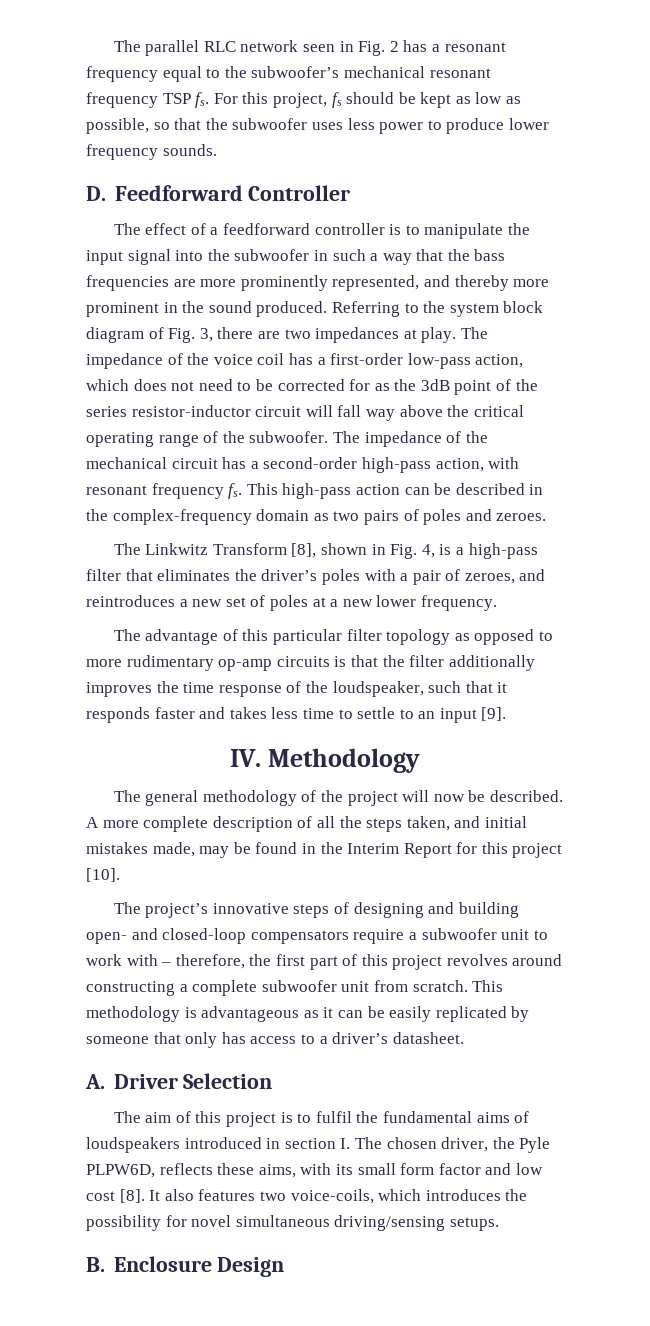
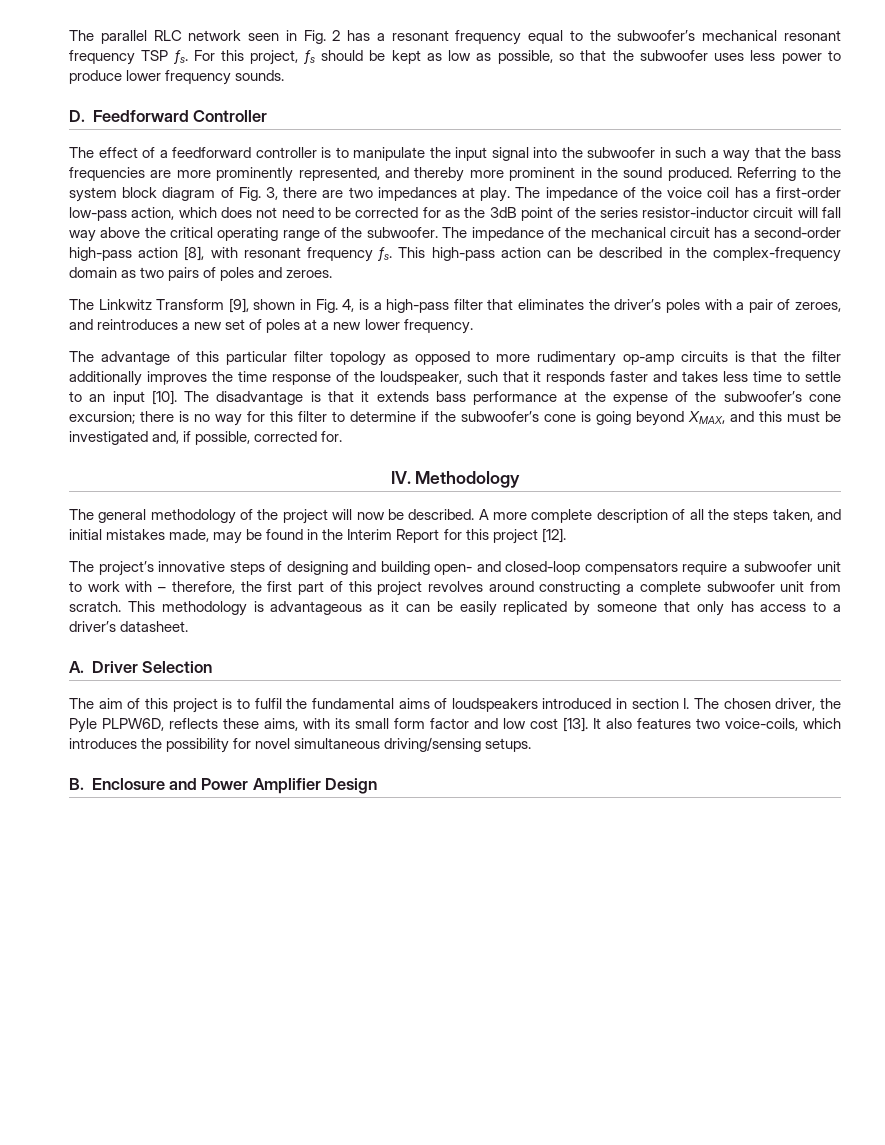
- The impedance of the mechanical circuit has a second-order high-pass action, with resonant frequency fs.
+ The impedance of the mechanical circuit has a second-order high-pass action [8], with resonant frequency fs.
- The Linkwitz Transform [8], shown in Fig. 4, is a high-pass filter that eliminates the driver’s poles with a pair of zeroes, and reintroduces a new set of poles at a new lower frequency.
+ The Linkwitz Transform [9], shown in Fig. 4, is a high-pass filter that eliminates the driver’s poles with a pair of zeroes, and reintroduces a new set of poles at a new lower frequency.
- The advantage of this particular filter topology as opposed to more rudimentary op-amp circuits is that the filter additionally improves the time response of the loudspeaker, such that it responds faster and takes less time to settle to an input [9].
+ The advantage of this particular filter topology as opposed to more rudimentary op-amp circuits is that the filter additionally improves the time response of the loudspeaker, such that it responds faster and takes less time to settle to an input [10]. The disadvantage is that it extends bass performance at the expense of the subwoofer’s cone excursion; there is no way for this filter to determine if the subwoofer’s cone is going beyond XMAX, and this must be investigated and, if possible, corrected for.
- A more complete description of all the steps taken, and initial mistakes made, may be found in the Interim Report for this project [10].
+ A more complete description of all the steps taken, and initial mistakes made, may be found in the Interim Report for this project [12].
- The aim of this project is to fulfil the fundamental aims of loudspeakers introduced in section I. The chosen driver, the Pyle PLPW6D, reflects these aims, with its small form factor and low cost [8].
+ The aim of this project is to fulfil the fundamental aims of loudspeakers introduced in section I. The chosen driver, the Pyle PLPW6D, reflects these aims, with its small form factor and low cost [13].
- B. Enclosure Design
+ B. Enclosure and Power Amplifier Design

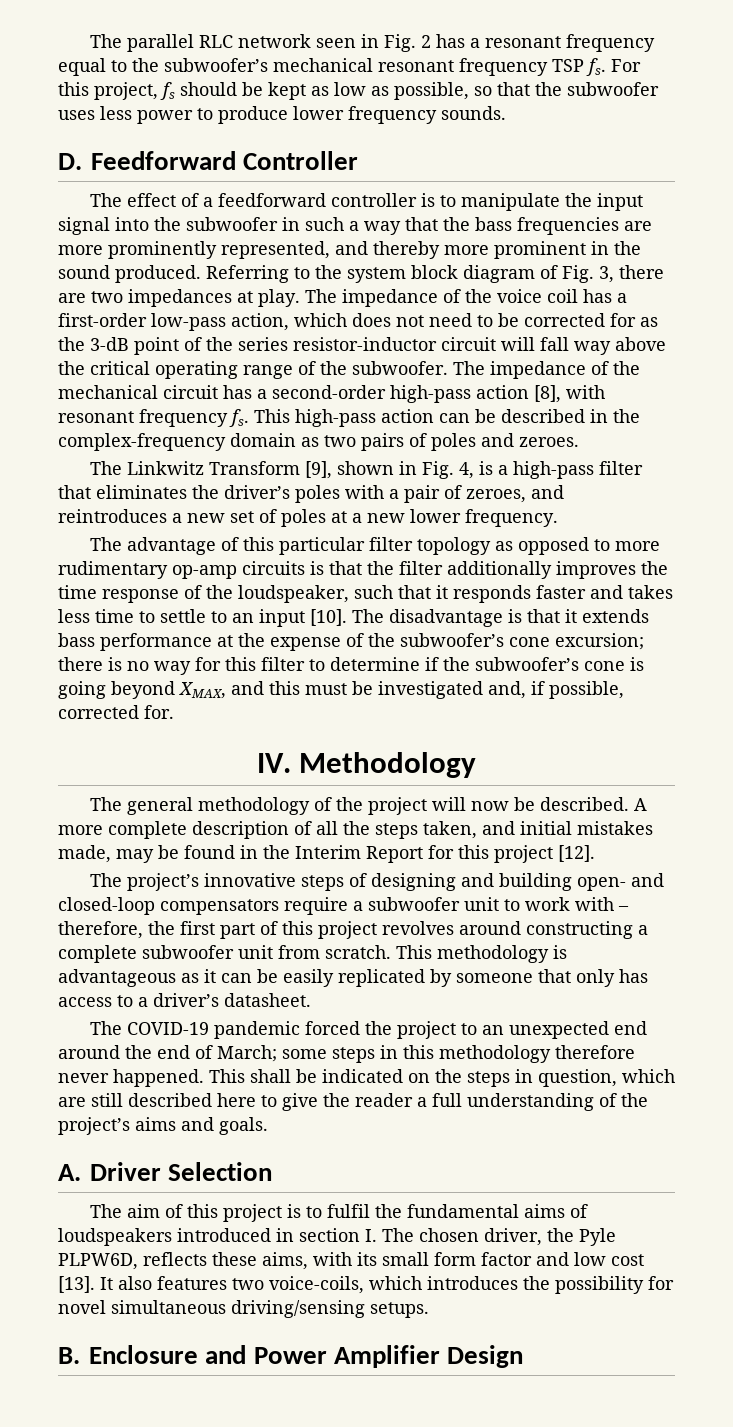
- The impedance of the voice coil has a first-order low-pass action, which does not need to be corrected for as the 3dB point of the series resistor-inductor circuit will fall way above the critical operating range of the subwoofer.
+ The impedance of the voice coil has a first-order low-pass action, which does not need to be corrected for as the 3-dB point of the series resistor-inductor circuit will fall way above the critical operating range of the subwoofer.
+ The COVID-19 pandemic forced the project to an unexpected end around the end of March; some steps in this methodology therefore never happened. This shall be indicated on the steps in question, which are still described here to give the reader a full understanding of the project’s aims and goals.

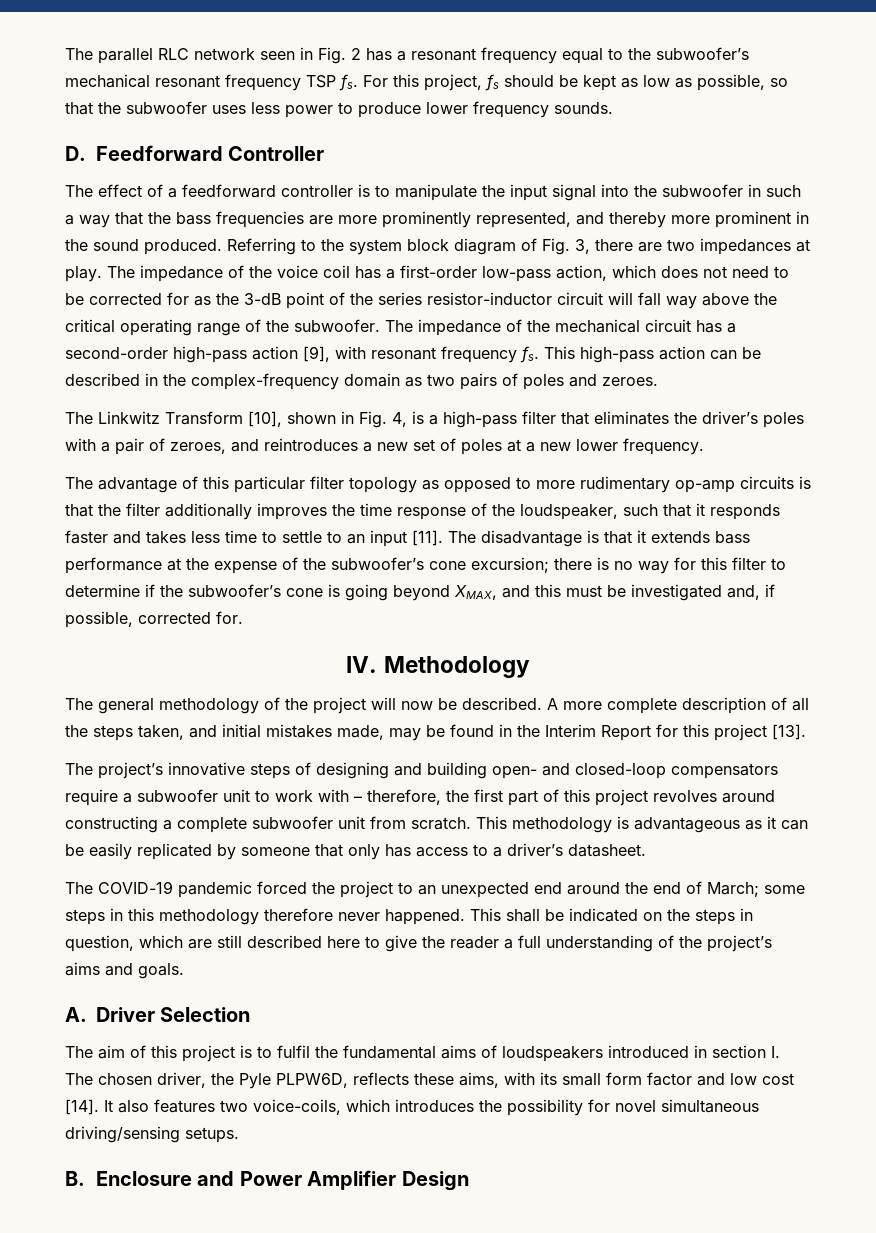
- The impedance of the mechanical circuit has a second-order high-pass action [8], with resonant frequency fs.
+ The impedance of the mechanical circuit has a second-order high-pass action [9], with resonant frequency fs.
- The Linkwitz Transform [9], shown in Fig. 4, is a high-pass filter that eliminates the driver’s poles with a pair of zeroes, and reintroduces a new set of poles at a new lower frequency.
+ The Linkwitz Transform [10], shown in Fig. 4, is a high-pass filter that eliminates the driver’s poles with a pair of zeroes, and reintroduces a new set of poles at a new lower frequency.
- The advantage of this particular filter topology as opposed to more rudimentary op-amp circuits is that the filter additionally improves the time response of the loudspeaker, such that it responds faster and takes less time to settle to an input [10].
+ The advantage of this particular filter topology as opposed to more rudimentary op-amp circuits is that the filter additionally improves the time response of the loudspeaker, such that it responds faster and takes less time to settle to an input [11].
- A more complete description of all the steps taken, and initial mistakes made, may be found in the Interim Report for this project [12].
+ A more complete description of all the steps taken, and initial mistakes made, may be found in the Interim Report for this project [13].
- The aim of this project is to fulfil the fundamental aims of loudspeakers introduced in section I. The chosen driver, the Pyle PLPW6D, reflects these aims, with its small form factor and low cost [13].
+ The aim of this project is to fulfil the fundamental aims of loudspeakers introduced in section I. The chosen driver, the Pyle PLPW6D, reflects these aims, with its small form factor and low cost [14].

